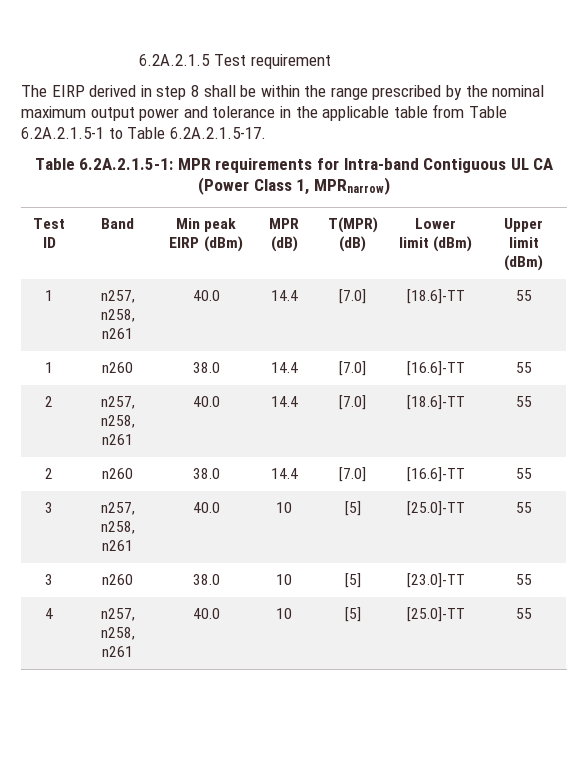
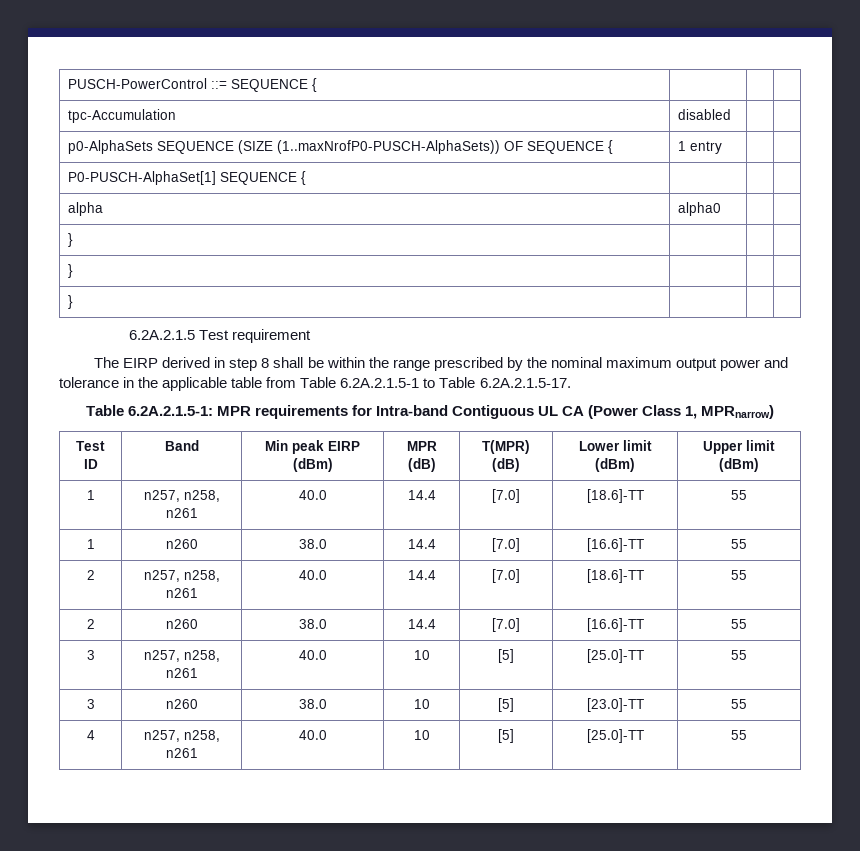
+ PUSCH-PowerControl ::= SEQUENCE { | | |
+ tpc-Accumulation | disabled | |
+ p0-AlphaSets SEQUENCE (SIZE (1..maxNrofP0-PUSCH-AlphaSets)) OF SEQUENCE { | 1 entry | |
+ P0-PUSCH-AlphaSet[1] SEQUENCE { | | |
+ alpha | alpha0 | |
+ } | | |
+ } | | |
+ } | | |

